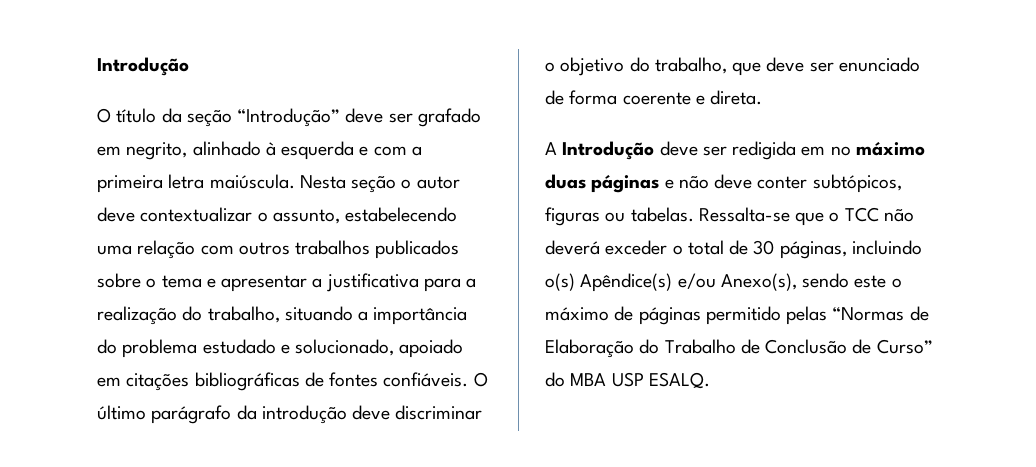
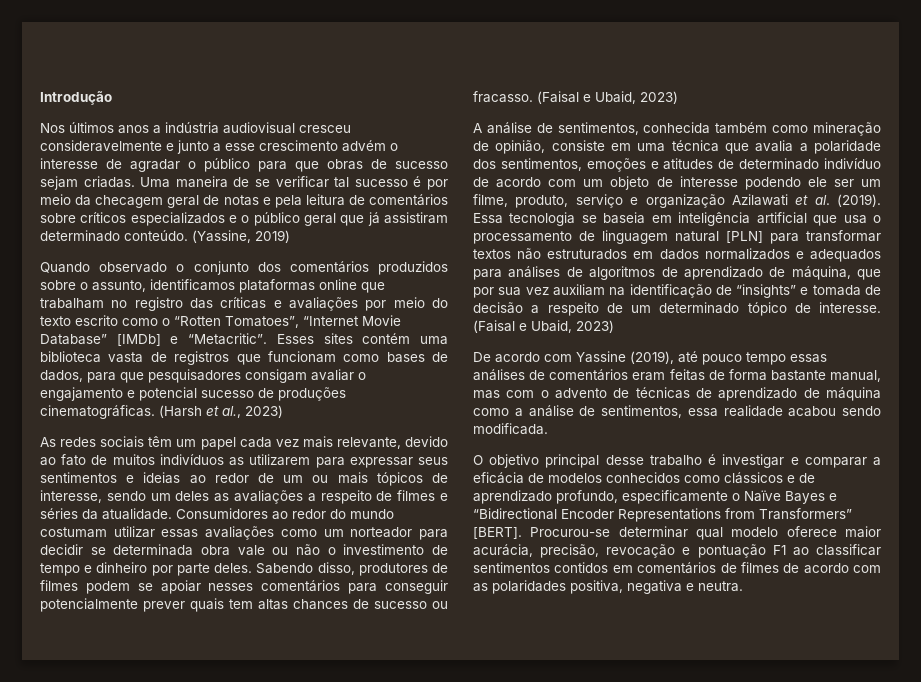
- O título da seção “Introdução” deve ser grafado em negrito, alinhado à esquerda e com a primeira letra maiúscula. Nesta seção o autor deve contextualizar o assunto, estabelecendo uma relação com outros trabalhos publicados sobre o tema e apresentar a justificativa para a realização do trabalho, situando a importância do problema estudado e solucionado, apoiado em citações bibliográficas de fontes confiáveis. O último parágrafo da introdução deve discriminar o objetivo do trabalho, que deve ser enunciado de forma coerente e direta.
- A Introdução deve ser redigida em no máximo duas páginas e não deve conter subtópicos, figuras ou tabelas. Ressalta-se que o TCC não deverá exceder o total de 30 páginas, incluindo o(s) Apêndice(s) e/ou Anexo(s), sendo este o máximo de páginas permitido pelas “Normas de Elaboração do Trabalho de Conclusão de Curso” do MBA USP ESALQ.
+ Nos últimos anos a indústria audiovisual cresceu consideravelmente e junto a esse crescimento advém o interesse de agradar o público para que obras de sucesso sejam criadas. Uma maneira de se verificar tal sucesso é por meio da checagem geral de notas e pela leitura de comentários sobre críticos especializados e o público geral que já assistiram determinado conteúdo. (Yassine, 2019)
+ Quando observado o conjunto dos comentários produzidos sobre o assunto, identificamos plataformas online que trabalham no registro das críticas e avaliações por meio do texto escrito como o “Rotten Tomatoes”, “Internet Movie Database” [IMDb] e “Metacritic”. Esses sites contém uma biblioteca vasta de registros que funcionam como bases de dados, para que pesquisadores consigam avaliar o engajamento e potencial sucesso de produções cinematográficas. (Harsh et al., 2023)
+ As redes sociais têm um papel cada vez mais relevante, devido ao fato de muitos indivíduos as utilizarem para expressar seus sentimentos e ideias ao redor de um ou mais tópicos de interesse, sendo um deles as avaliações a respeito de filmes e séries da atualidade. Consumidores ao redor do mundo costumam utilizar essas avaliações como um norteador para decidir se determinada obra vale ou não o investimento de tempo e dinheiro por parte deles. Sabendo disso, produtores de filmes podem se apoiar nesses comentários para conseguir potencialmente prever quais tem altas chances de sucesso ou fracasso. (Faisal e Ubaid, 2023)
+ A análise de sentimentos, conhecida também como mineração de opinião, consiste em uma técnica que avalia a polaridade dos sentimentos, emoções e atitudes de determinado indivíduo de acordo com um objeto de interesse podendo ele ser um filme, produto, serviço e organização Azilawati et al. (2019). Essa tecnologia se baseia em inteligência artificial que usa o processamento de linguagem natural [PLN] para transformar textos não estruturados em dados normalizados e adequados para análises de algoritmos de aprendizado de máquina, que por sua vez auxiliam na identificação de “insights” e tomada de decisão a respeito de um determinado tópico de interesse. (Faisal e Ubaid, 2023)
+ De acordo com Yassine (2019), até pouco tempo essas análises de comentários eram feitas de forma bastante manual, mas com o advento de técnicas de aprendizado de máquina como a análise de sentimentos, essa realidade acabou sendo modificada.
+ O objetivo principal desse trabalho é investigar e comparar a eficácia de modelos conhecidos como clássicos e de aprendizado profundo, especificamente o Naïve Bayes e “Bidirectional Encoder Representations from Transformers” [BERT]. Procurou-se determinar qual modelo oferece maior acurácia, precisão, revocação e pontuação F1 ao classificar sentimentos contidos em comentários de filmes de acordo com as polaridades positiva, negativa e neutra.

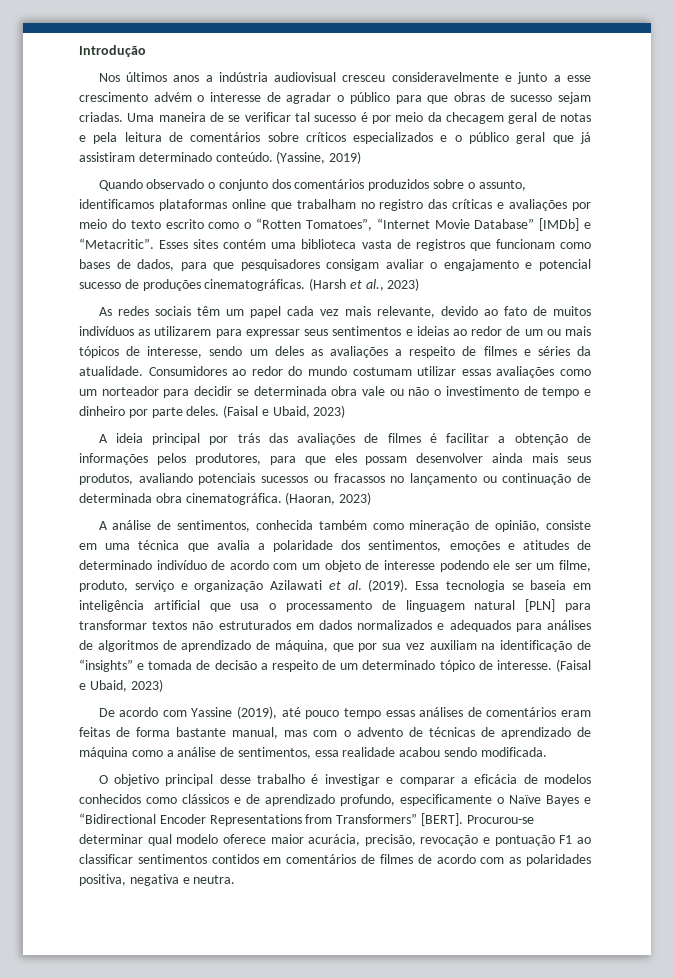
- Consumidores ao redor do mundo costumam utilizar essas avaliações como um norteador para decidir se determinada obra vale ou não o investimento de tempo e dinheiro por parte deles. Sabendo disso, produtores de filmes podem se apoiar nesses comentários para conseguir potencialmente prever quais tem altas chances de sucesso ou fracasso. (Faisal e Ubaid, 2023)
+ Consumidores ao redor do mundo costumam utilizar essas avaliações como um norteador para decidir se determinada obra vale ou não o investimento de tempo e dinheiro por parte deles. (Faisal e Ubaid, 2023)
+ A ideia principal por trás das avaliações de filmes é facilitar a obtenção de informações pelos produtores, para que eles possam desenvolver ainda mais seus produtos, avaliando potenciais sucessos ou fracassos no lançamento ou continuação de determinada obra cinematográfica. (Haoran, 2023)

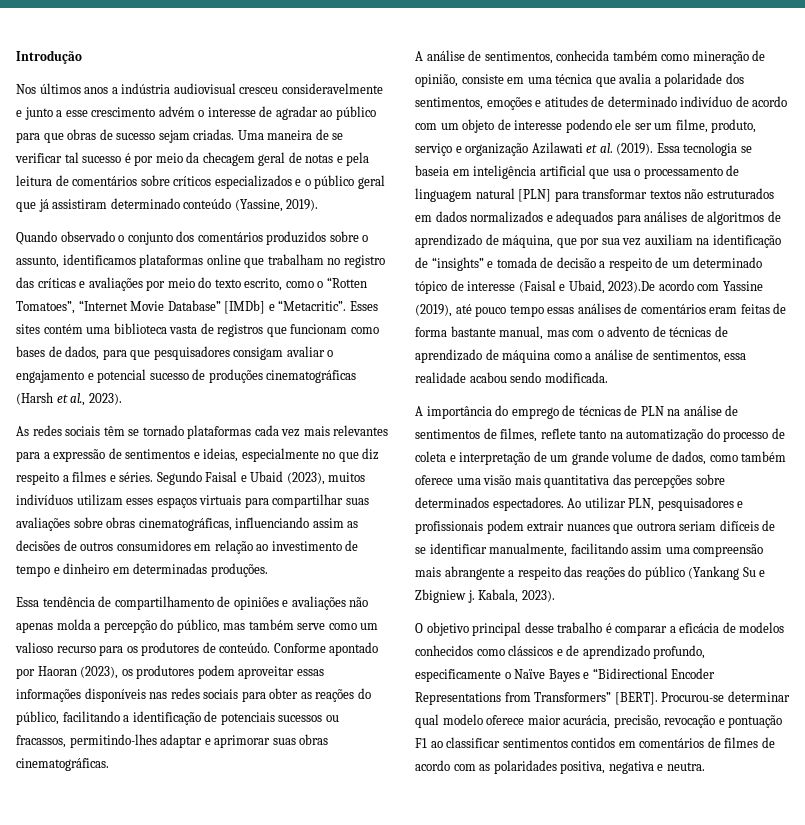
- Nos últimos anos a indústria audiovisual cresceu consideravelmente e junto a esse crescimento advém o interesse de agradar o público para que obras de sucesso sejam criadas.
+ Nos últimos anos a indústria audiovisual cresceu consideravelmente e junto a esse crescimento advém o interesse de agradar ao público para que obras de sucesso sejam criadas.
- Uma maneira de se verificar tal sucesso é por meio da checagem geral de notas e pela leitura de comentários sobre críticos especializados e o público geral que já assistiram determinado conteúdo. (Yassine, 2019)
+ Uma maneira de se verificar tal sucesso é por meio da checagem geral de notas e pela leitura de comentários sobre críticos especializados e o público geral que já assistiram determinado conteúdo (Yassine, 2019).
- Quando observado o conjunto dos comentários produzidos sobre o assunto, identificamos plataformas online que trabalham no registro das críticas e avaliações por meio do texto escrito como o “Rotten Tomatoes”, “Internet Movie Database” [IMDb] e “Metacritic”.
+ Quando observado o conjunto dos comentários produzidos sobre o assunto, identificamos plataformas online que trabalham no registro das críticas e avaliações por meio do texto escrito, como o “Rotten Tomatoes”, “Internet Movie Database” [IMDb] e “Metacritic”.
- Esses sites contém uma biblioteca vasta de registros que funcionam como bases de dados, para que pesquisadores consigam avaliar o engajamento e potencial sucesso de produções cinematográficas. (Harsh et al., 2023)
+ Esses sites contém uma biblioteca vasta de registros que funcionam como bases de dados, para que pesquisadores consigam avaliar o engajamento e potencial sucesso de produções cinematográficas (Harsh et al., 2023).
- As redes sociais têm um papel cada vez mais relevante, devido ao fato de muitos indivíduos as utilizarem para expressar seus sentimentos e ideias ao redor de um ou mais tópicos de interesse, sendo um deles as avaliações a respeito de filmes e séries da atualidade. Consumidores ao redor do mundo costumam utilizar essas avaliações como um norteador para decidir se determinada obra vale ou não o investimento de tempo e dinheiro por parte deles. (Faisal e Ubaid, 2023)
- A ideia principal por trás das avaliações de filmes é facilitar a obtenção de informações pelos produtores, para que eles possam desenvolver ainda mais seus produtos, avaliando potenciais sucessos ou fracassos no lançamento ou continuação de determinada obra cinematográfica. (Haoran, 2023)
+ As redes sociais têm se tornado plataformas cada vez mais relevantes para a expressão de sentimentos e ideias, especialmente no que diz respeito a filmes e séries. Segundo Faisal e Ubaid (2023), muitos indivíduos utilizam esses espaços virtuais para compartilhar suas avaliações sobre obras cinematográficas, influenciando assim as decisões de outros consumidores em relação ao investimento de tempo e dinheiro em determinadas produções.
+ Essa tendência de compartilhamento de opiniões e avaliações não apenas molda a percepção do público, mas também serve como um valioso recurso para os produtores de conteúdo. Conforme apontado por Haoran (2023), os produtores podem aproveitar essas informações disponíveis nas redes sociais para obter as reações do público, facilitando a identificação de potenciais sucessos ou fracassos, permitindo-lhes adaptar e aprimorar suas obras cinematográficas.
- Essa tecnologia se baseia em inteligência artificial que usa o processamento de linguagem natural [PLN] para transformar textos não estruturados em dados normalizados e adequados para análises de algoritmos de aprendizado de máquina, que por sua vez auxiliam na identificação de “insights” e tomada de decisão a respeito de um determinado tópico de interesse. (Faisal e Ubaid, 2023)
- De acordo com Yassine (2019), até pouco tempo essas análises de comentários eram feitas de forma bastante manual, mas com o advento de técnicas de aprendizado de máquina como a análise de sentimentos, essa realidade acabou sendo modificada.
+ Essa tecnologia se baseia em inteligência artificial que usa o processamento de linguagem natural [PLN] para transformar textos não estruturados em dados normalizados e adequados para análises de algoritmos de aprendizado de máquina, que por sua vez auxiliam na identificação de “insights” e tomada de decisão a respeito de um determinado tópico de interesse (Faisal e Ubaid, 2023).De acordo com Yassine (2019), até pouco tempo essas análises de comentários eram feitas de forma bastante manual, mas com o advento de técnicas de aprendizado de máquina como a análise de sentimentos, essa realidade acabou sendo modificada.
+ A importância do emprego de técnicas de PLN na análise de sentimentos de filmes, reflete tanto na automatização do processo de coleta e interpretação de um grande volume de dados, como também oferece uma visão mais quantitativa das percepções sobre determinados espectadores. Ao utilizar PLN, pesquisadores e profissionais podem extrair nuances que outrora seriam difíceis de se identificar manualmente, facilitando assim uma compreensão mais abrangente a respeito das reações do público (Yankang Su e Zbigniew j. Kabala, 2023).
- O objetivo principal desse trabalho é investigar e comparar a eficácia de modelos conhecidos como clássicos e de aprendizado profundo, especificamente o Naïve Bayes e “Bidirectional Encoder Representations from Transformers” [BERT].
+ O objetivo principal desse trabalho é comparar a eficácia de modelos conhecidos como clássicos e de aprendizado profundo, especificamente o Naïve Bayes e “Bidirectional Encoder Representations from Transformers” [BERT].

